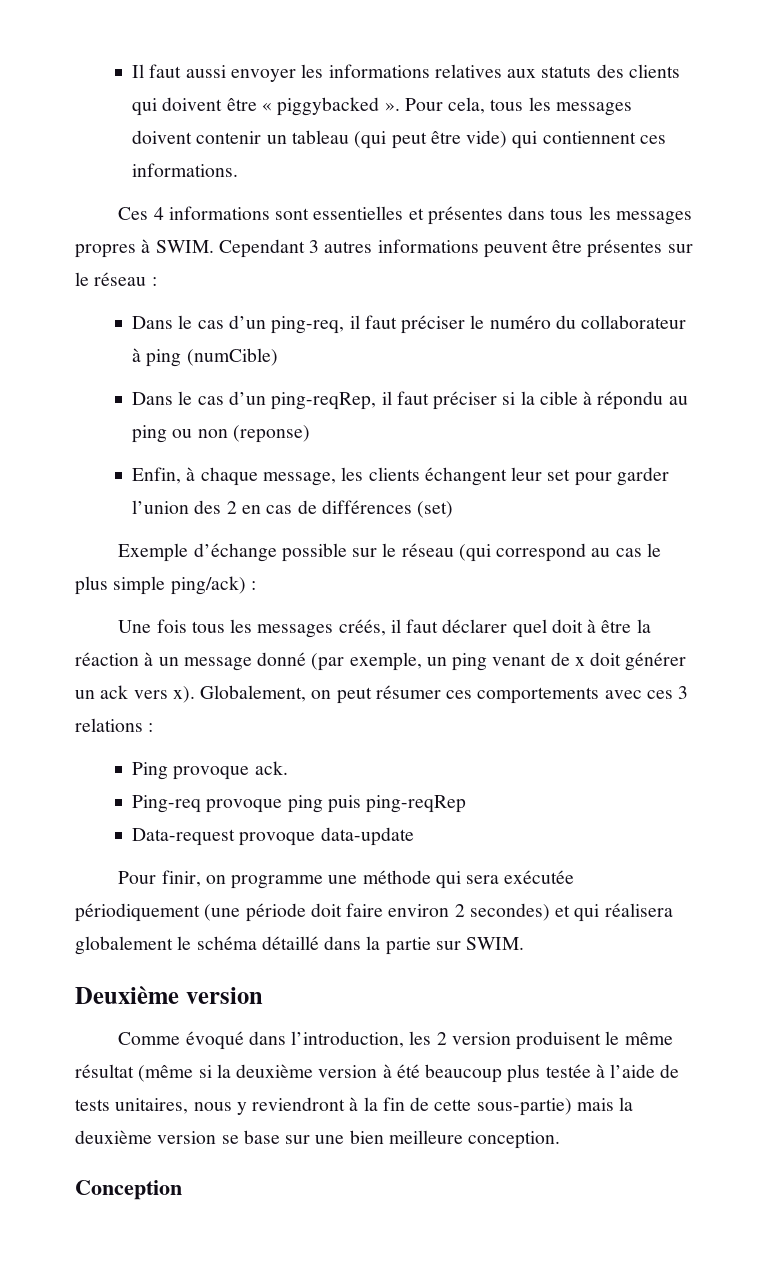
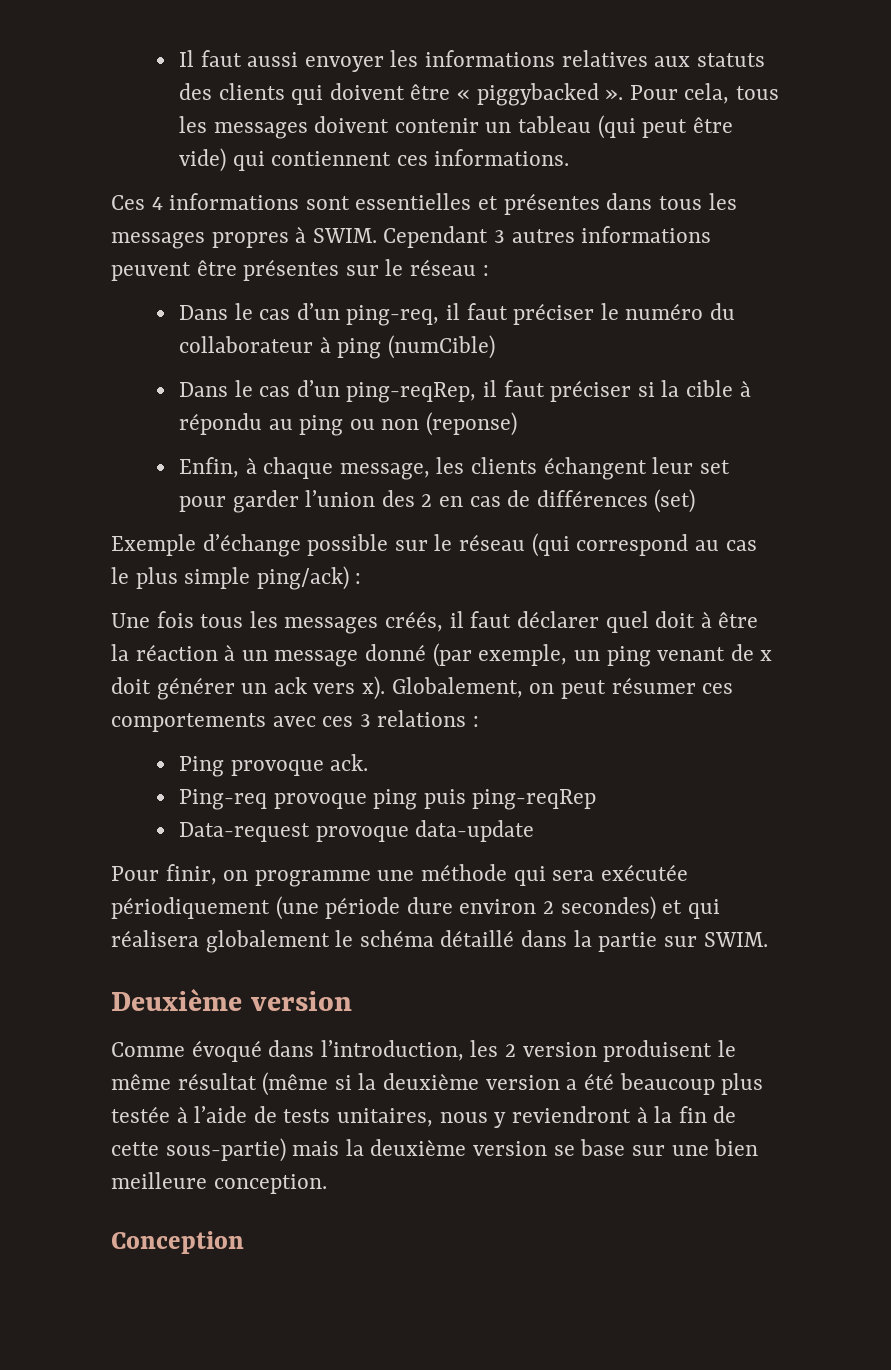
- Pour finir, on programme une méthode qui sera exécutée périodiquement (une période doit faire environ 2 secondes) et qui réalisera globalement le schéma détaillé dans la partie sur SWIM.
+ Pour finir, on programme une méthode qui sera exécutée périodiquement (une période dure environ 2 secondes) et qui réalisera globalement le schéma détaillé dans la partie sur SWIM.
- Comme évoqué dans l’introduction, les 2 version produisent le même résultat (même si la deuxième version à été beaucoup plus testée à l’aide de tests unitaires, nous y reviendront à la fin de cette sous-partie) mais la deuxième version se base sur une bien meilleure conception.
+ Comme évoqué dans l’introduction, les 2 version produisent le même résultat (même si la deuxième version a été beaucoup plus testée à l’aide de tests unitaires, nous y reviendront à la fin de cette sous-partie) mais la deuxième version se base sur une bien meilleure conception.

